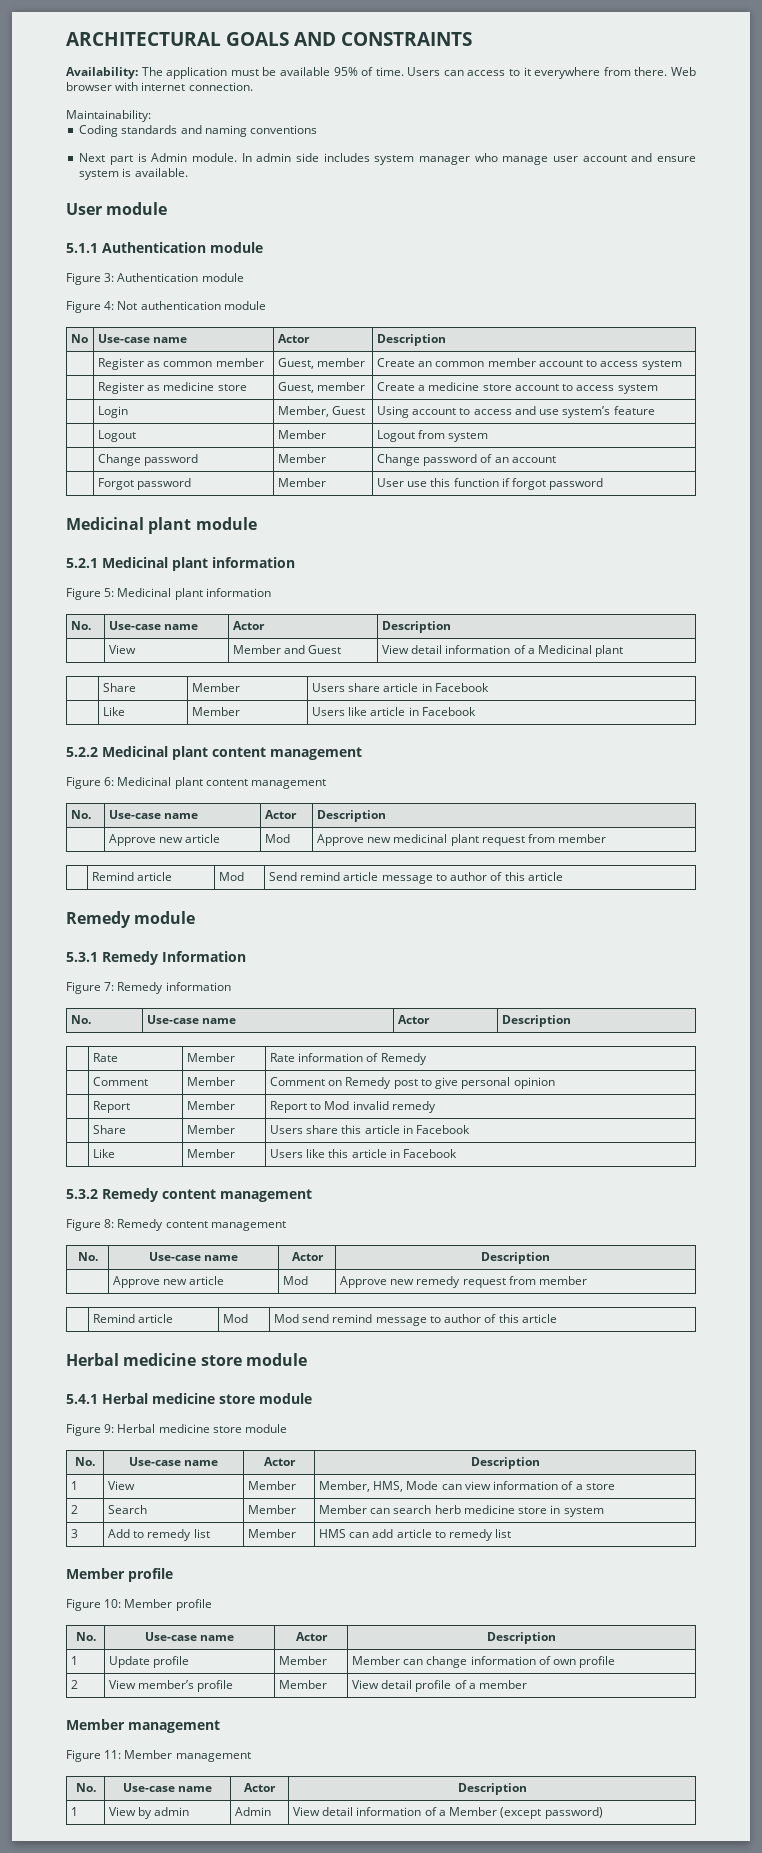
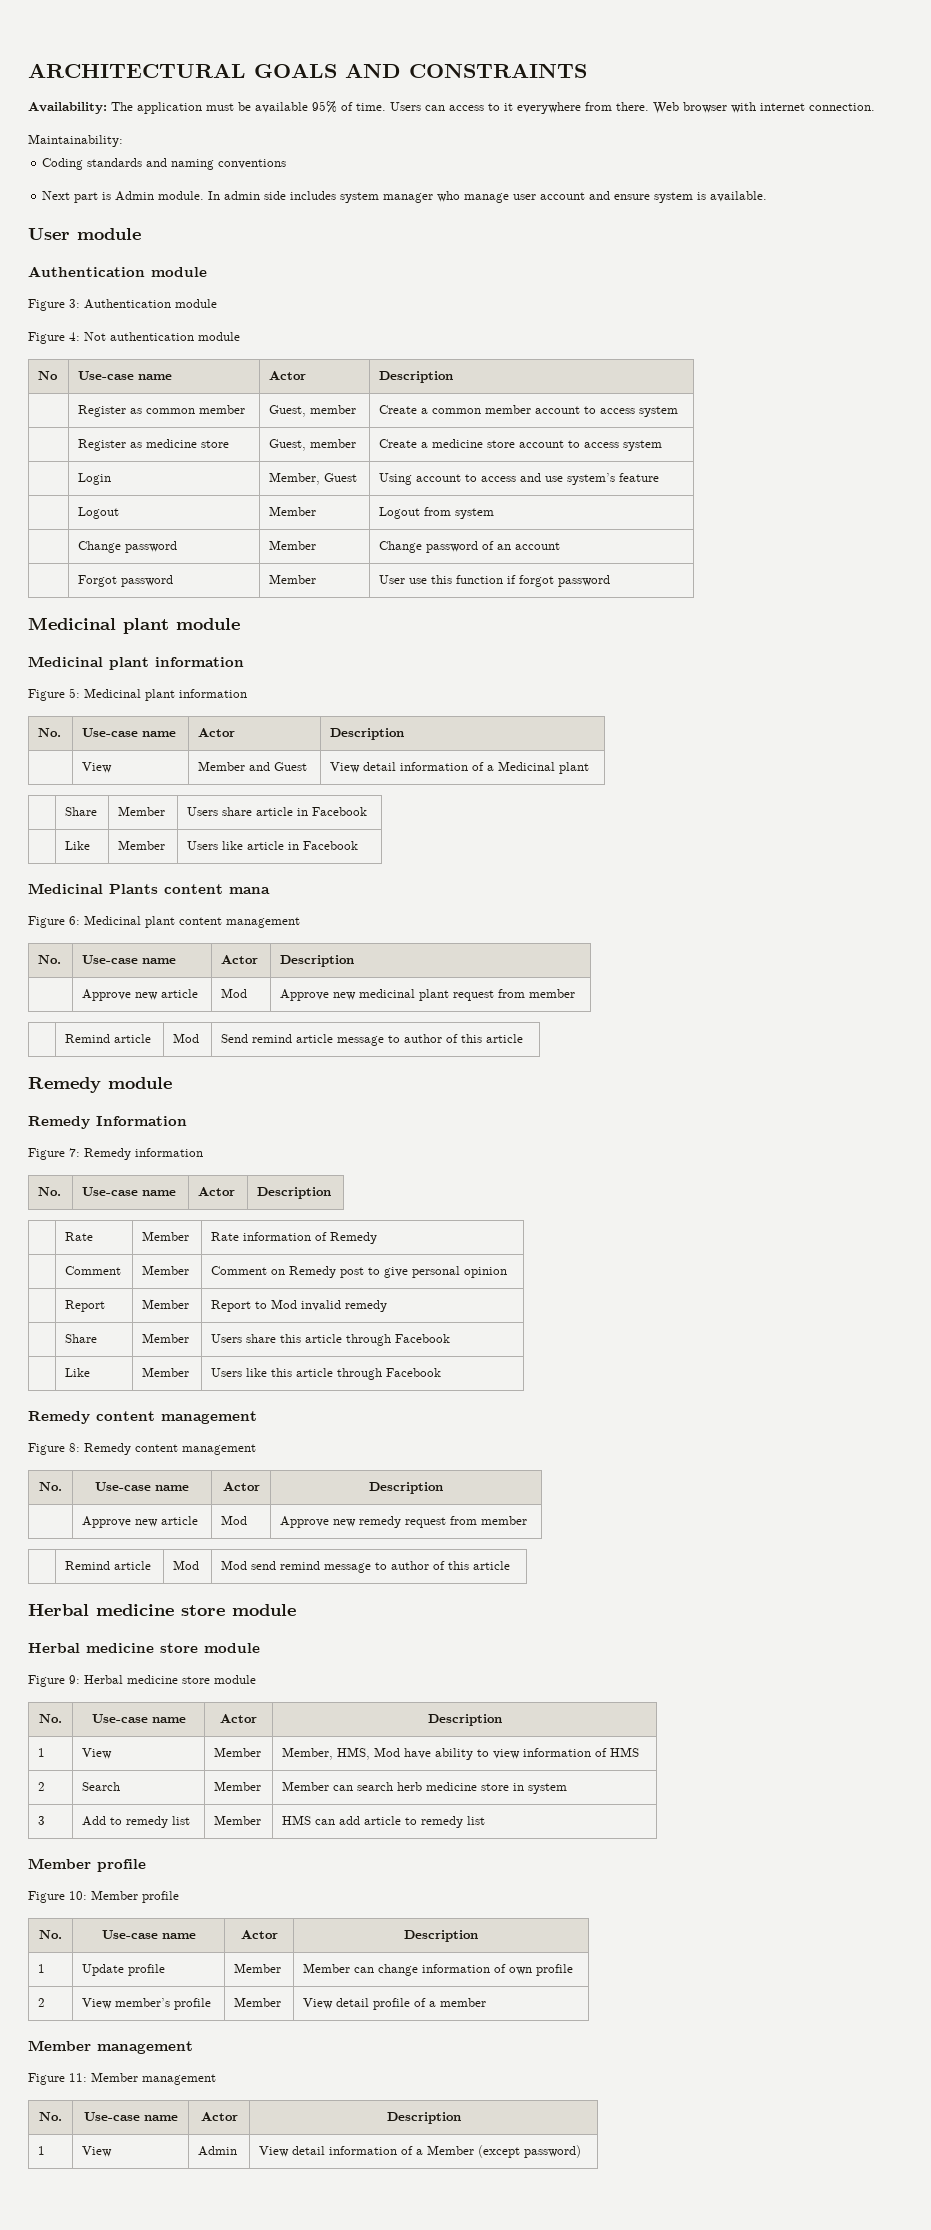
  User module
- 5.1.1 Authentication module
+ Authentication module
- | Register as common member | Guest, member | Create an common member account to access system
+ | Register as common member | Guest, member | Create a common member account to access system
  Medicinal plant module
- 5.2.1 Medicinal plant information
+ Medicinal plant information
- 5.2.2 Medicinal plant content management
+ Medicinal Plants content mana
- 5.3.1 Remedy Information
+ Remedy Information
- | Share | Member | Users share this article in Facebook
+ | Share | Member | Users share this article through Facebook
- | Like | Member | Users like this article in Facebook
- 5.3.2 Remedy content management
+ | Like | Member | Users like this article through Facebook
+ Remedy content management
  | Remind article | Mod | Mod send remind message to author of this article
  Herbal medicine store module
- 5.4.1 Herbal medicine store module
+ Herbal medicine store module
- 1 | View | Member | Member, HMS, Mode can view information of a store
+ 1 | View | Member | Member, HMS, Mod have ability to view information of HMS
- 1 | View by admin | Admin | View detail information of a Member (except password)
+ 1 | View | Admin | View detail information of a Member (except password)

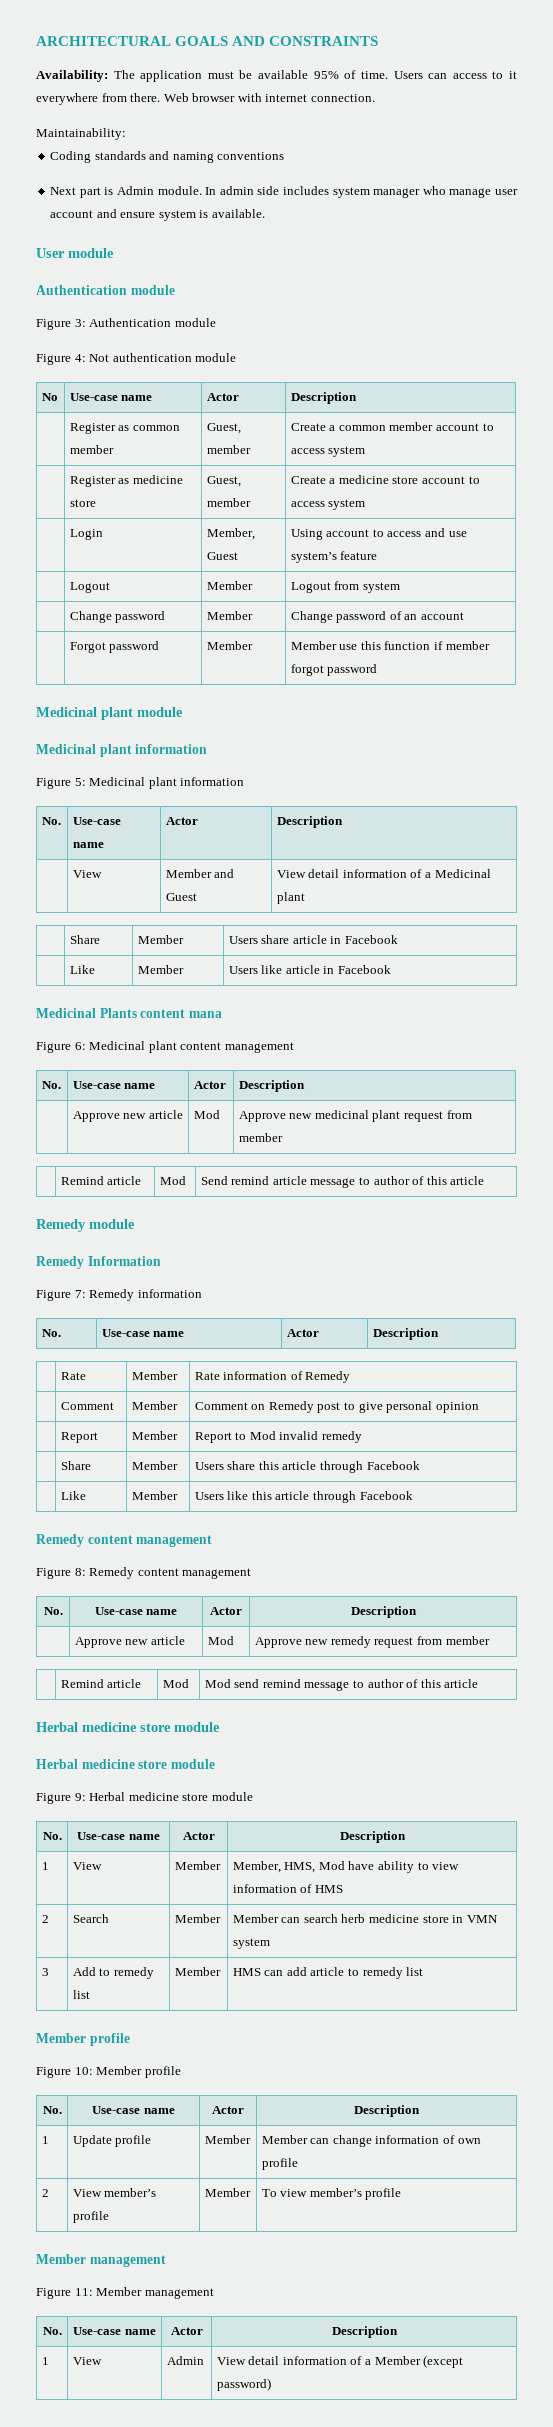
- | Forgot password | Member | User use this function if forgot password
+ | Forgot password | Member | Member use this function if member forgot password
- 2 | Search | Member | Member can search herb medicine store in system
+ 2 | Search | Member | Member can search herb medicine store in VMN system
- 2 | View member’s profile | Member | View detail profile of a member
+ 2 | View member’s profile | Member | To view member’s profile

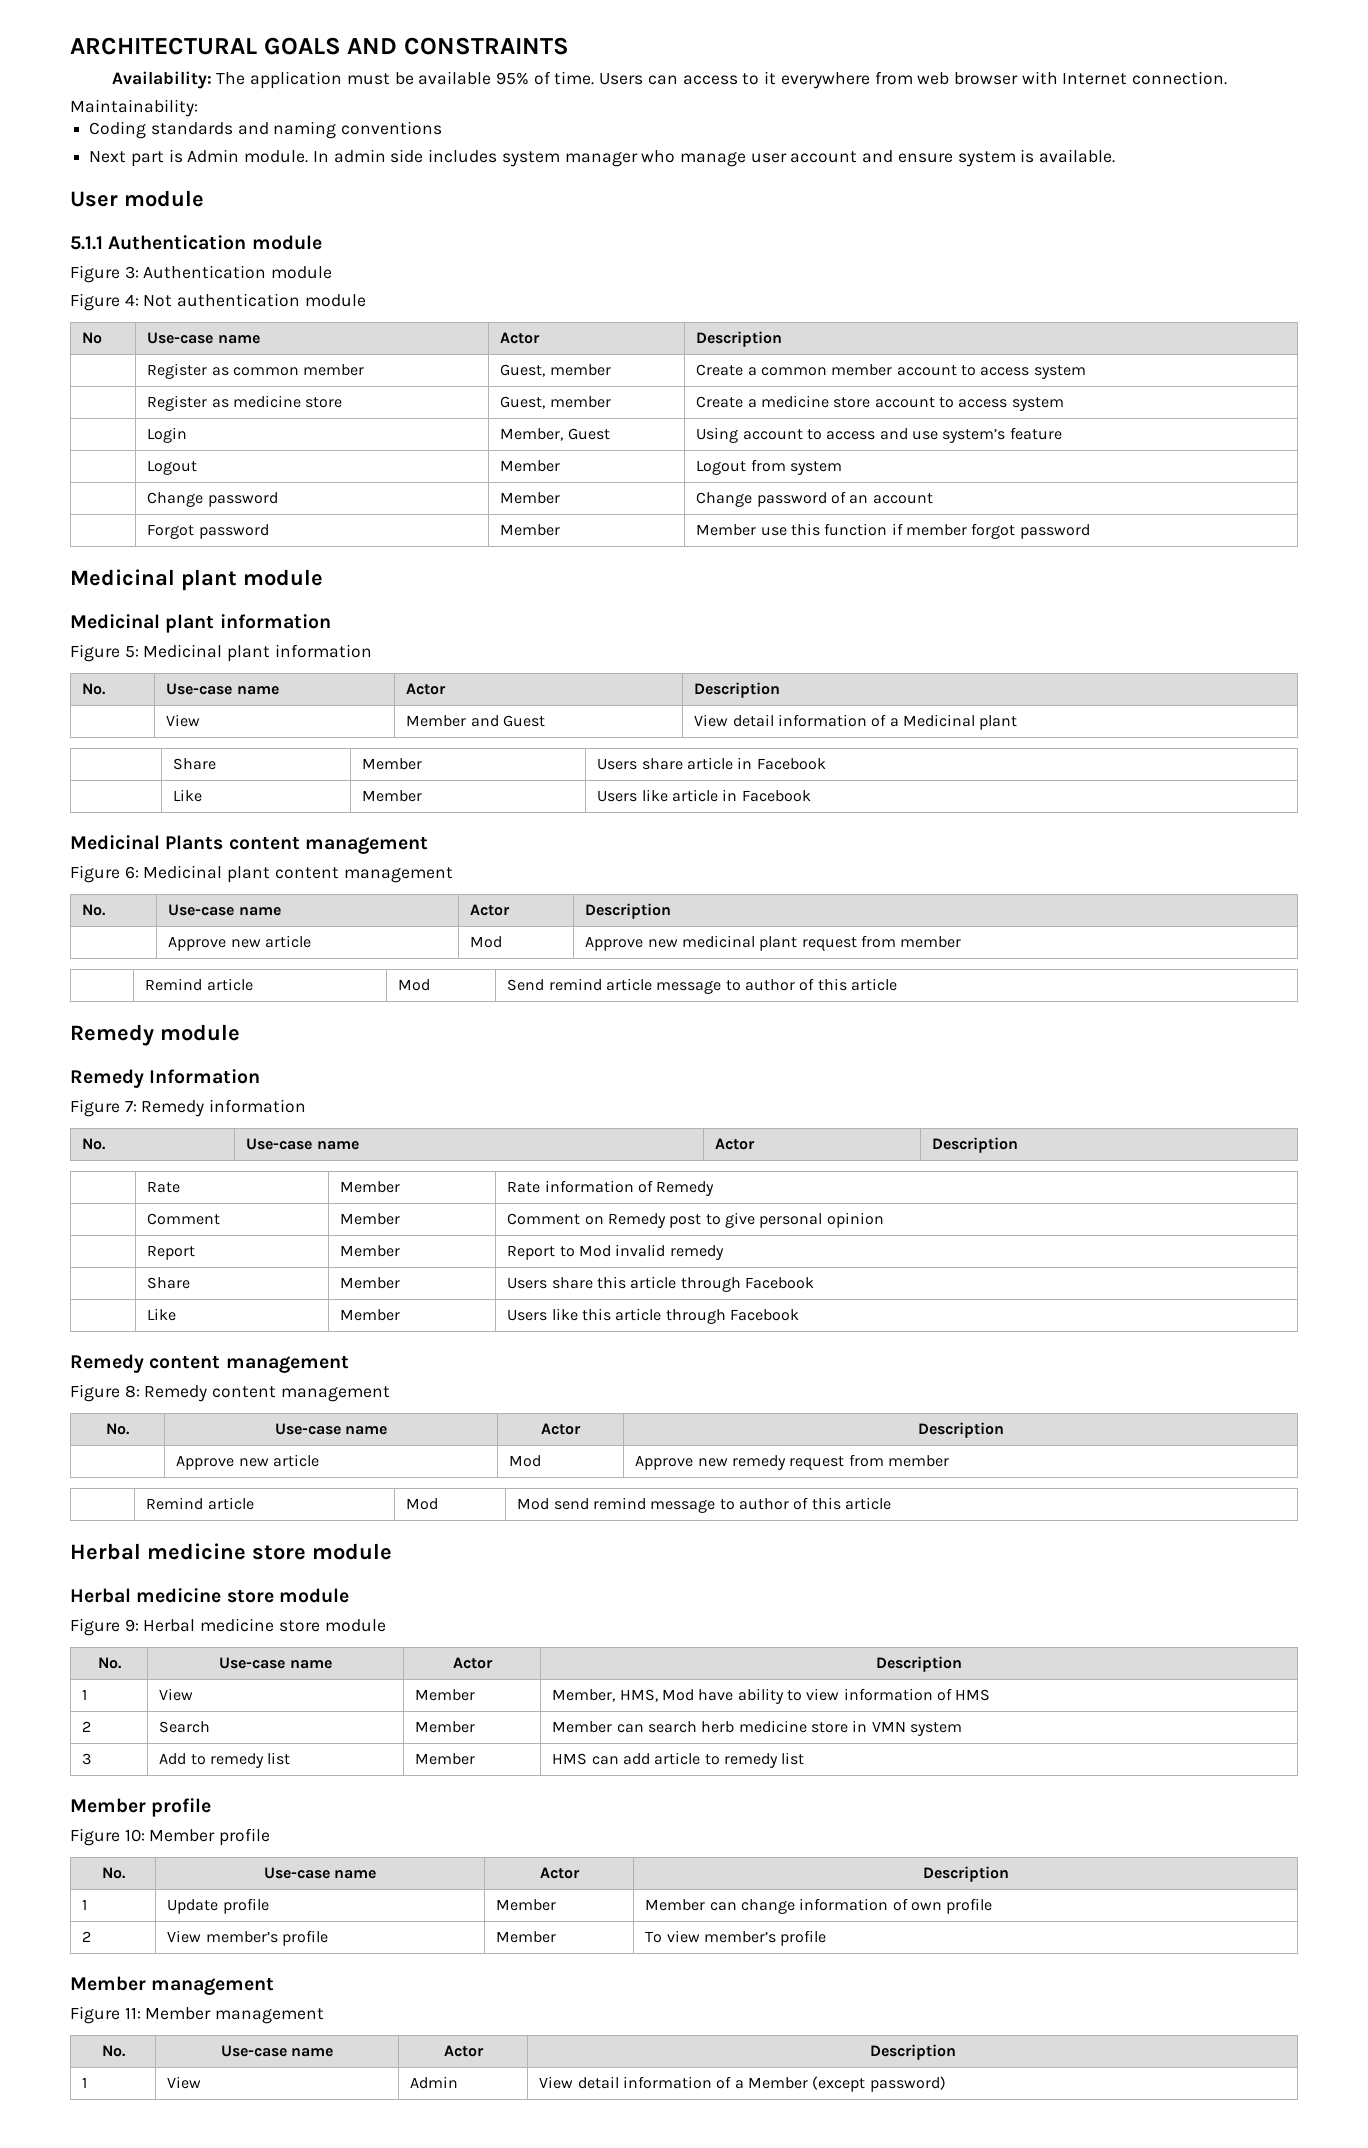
- Users can access to it everywhere from there. Web browser with internet connection.
+ Users can access to it everywhere from web browser with Internet connection.
  User module
- Authentication module
+ 5.1.1 Authentication module
- Medicinal Plants content mana
+ Medicinal Plants content management

